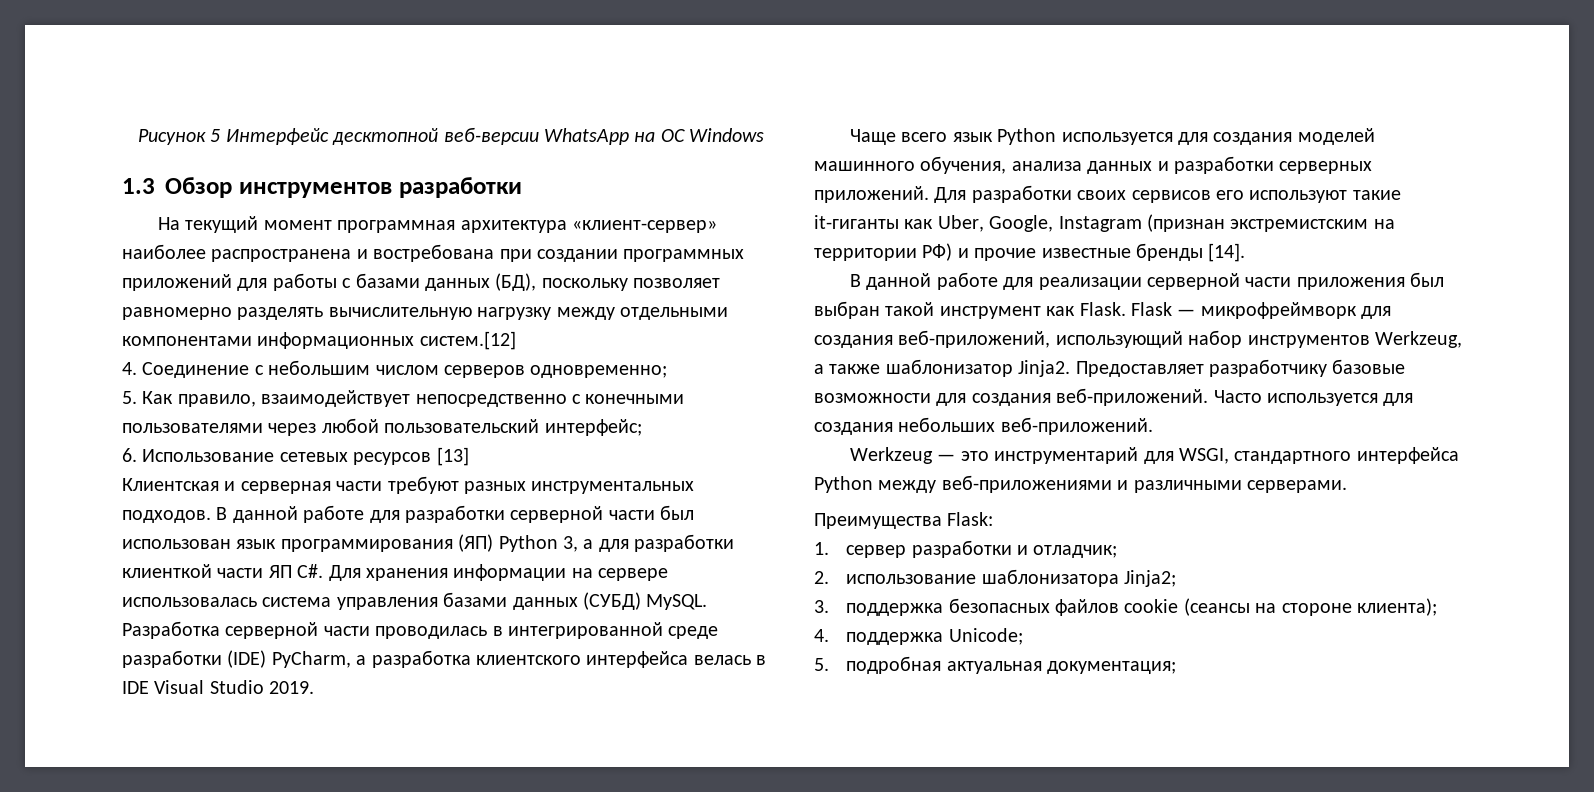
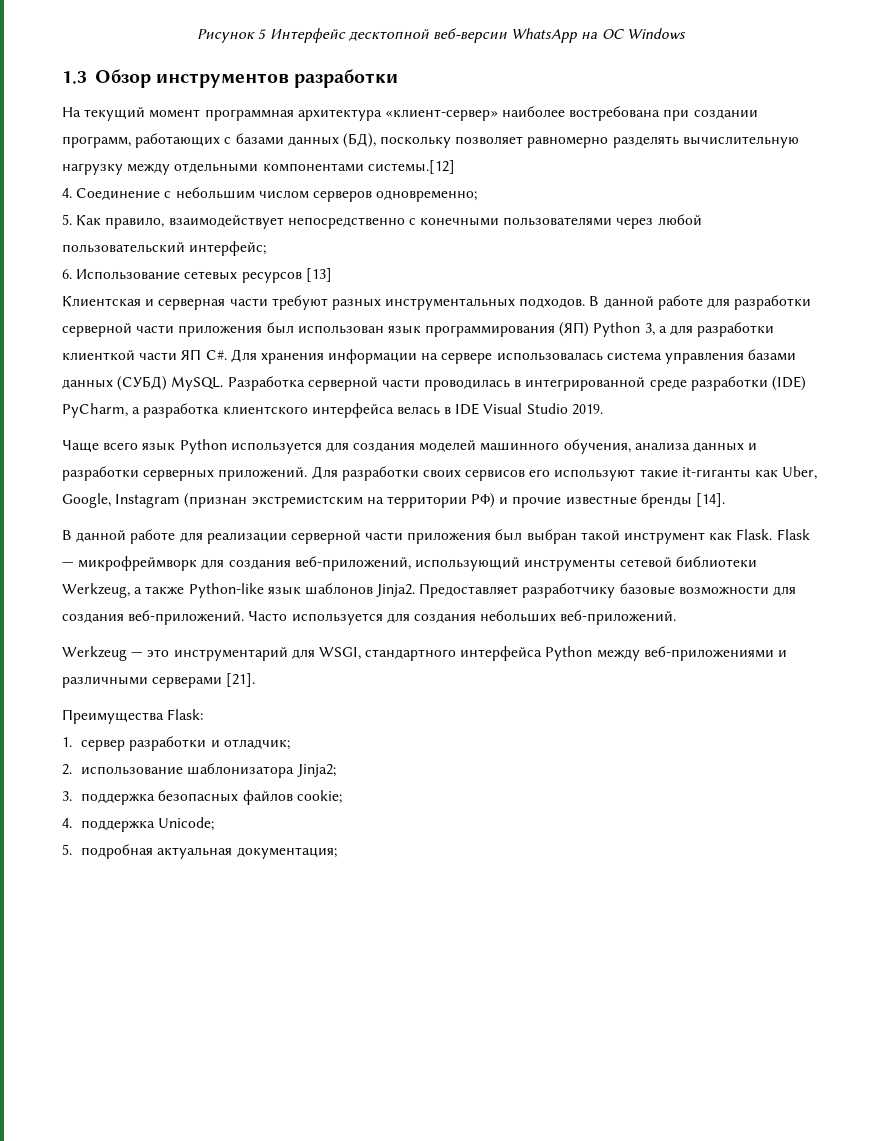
- На текущий момент программная архитектура «клиент-сервер» наиболее распространена и востребована при создании программных приложений для работы с базами данных (БД), поскольку позволяет равномерно разделять вычислительную нагрузку между отдельными компонентами информационных систем.[12]
+ На текущий момент программная архитектура «клиент-сервер» наиболее востребована при создании программ, работающих с базами данных (БД), поскольку позволяет равномерно разделять вычислительную нагрузку между отдельными компонентами системы.[12]
- В данной работе для разработки серверной части был использован язык программирования (ЯП) Python 3, а для разработки клиенткой части ЯП C#. Для хранения информации на сервере использовалась система управления базами данных (СУБД) MySQL.
+ В данной работе для разработки серверной части приложения был использован язык программирования (ЯП) Python 3, а для разработки клиенткой части ЯП C#. Для хранения информации на сервере использовалась система управления базами данных (СУБД) MySQL.
- Flask — микрофреймворк для создания веб-приложений, использующий набор инструментов Werkzeug, а также шаблонизатор Jinja2.
+ Flask — микрофреймворк для создания веб-приложений, использующий инструменты сетевой библиотеки Werkzeug, а также Python-like язык шаблонов Jinja2.
- Werkzeug — это инструментарий для WSGI, стандартного интерфейса Python между веб-приложениями и различными серверами.
+ Werkzeug — это инструментарий для WSGI, стандартного интерфейса Python между веб-приложениями и различными серверами [21].
- 3. поддержка безопасных файлов cookie (сеансы на стороне клиента);
+ 3. поддержка безопасных файлов cookie;

